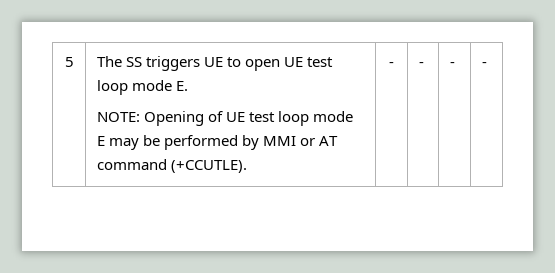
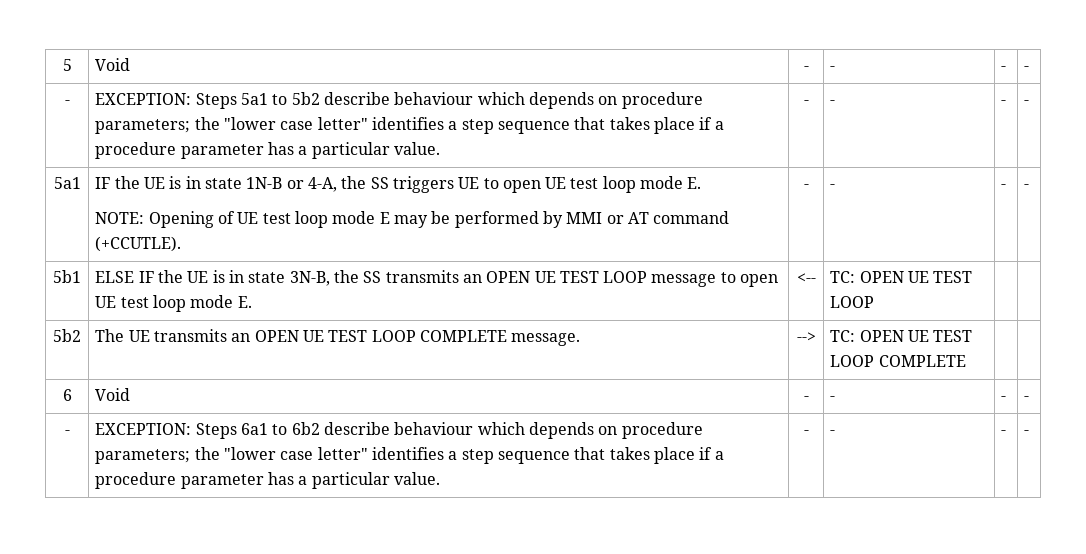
- 5 | The SS triggers UE to open UE test loop mode E.
+ 5 | Void | - | - | - | -
+ - | EXCEPTION: Steps 5a1 to 5b2 describe behaviour which depends on procedure parameters; the "lower case letter" identifies a step sequence that takes place if a procedure parameter has a particular value. | - | - | - | -
+ 5a1 | IF the UE is in state 1N-B or 4-A, the SS triggers UE to open UE test loop mode E.
+ 5b1 | ELSE IF the UE is in state 3N-B, the SS transmits an OPEN UE TEST LOOP message to open UE test loop mode E. | <-- | TC: OPEN UE TEST LOOP | |
+ 5b2 | The UE transmits an OPEN UE TEST LOOP COMPLETE message. | --> | TC: OPEN UE TEST LOOP COMPLETE | |
+ 6 | Void | - | - | - | -
+ - | EXCEPTION: Steps 6a1 to 6b2 describe behaviour which depends on procedure parameters; the "lower case letter" identifies a step sequence that takes place if a procedure parameter has a particular value. | - | - | - | -

